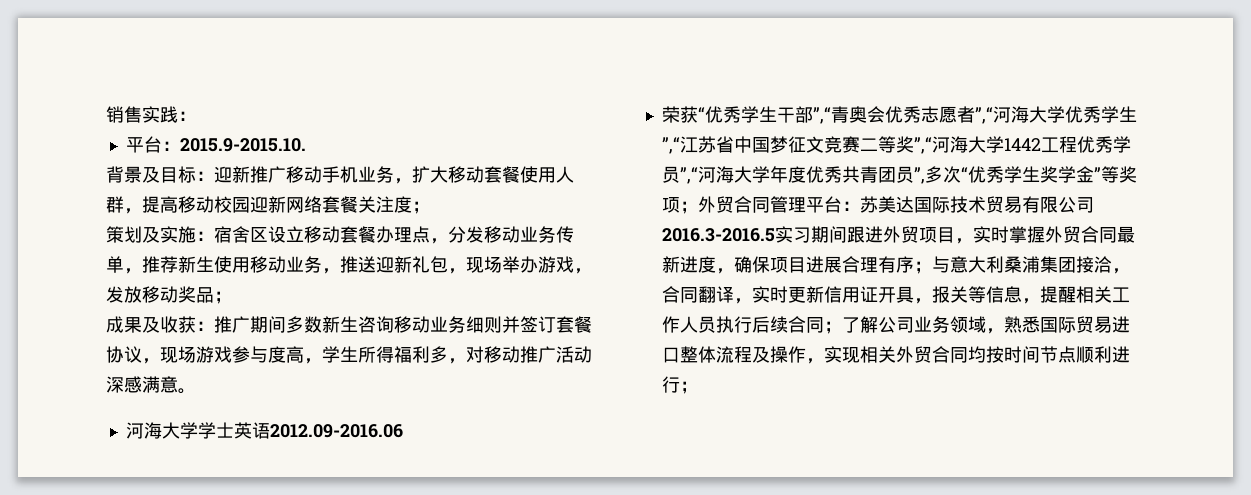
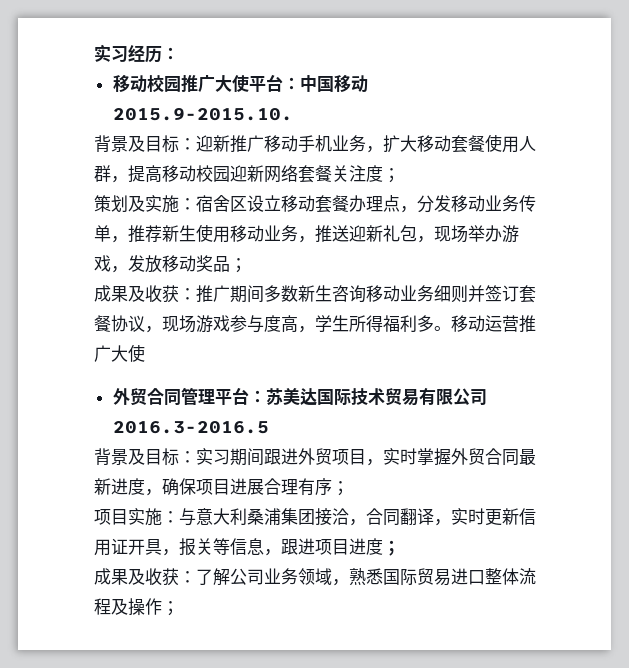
- 销售实践：
+ 实习经历：
- 平台：2015.9-2015.10.
+ 移动校园推广大使平台：中国移动2015.9-2015.10.
- 推广期间多数新生咨询移动业务细则并签订套餐协议，现场游戏参与度高，学生所得福利多，对移动推广活动深感满意。
- 河海大学学士英语2012.09-2016.06
- 荣获“优秀学生干部”,“青奥会优秀志愿者”,“河海大学优秀学生”,“江苏省中国梦征文竞赛二等奖”,“河海大学1442工程优秀学员”,“河海大学年度优秀共青团员”,多次“优秀学生奖学金”等奖项；外贸合同管理平台：
+ 推广期间多数新生咨询移动业务细则并签订套餐协议，现场游戏参与度高，学生所得福利多。移动运营推广大使
+ 外贸合同管理平台：
- 苏美达国际技术贸易有限公司2016.3-2016.5实习期间跟进外贸项目，实时掌握外贸合同最新进度，确保项目进展合理有序；
+ 苏美达国际技术贸易有限公司2016.3-2016.5
+ 背景及目标：实习期间跟进外贸项目，实时掌握外贸合同最新进度，确保项目进展合理有序；
+ 项目实施：
- 与意大利桑浦集团接洽，合同翻译，实时更新信用证开具，报关等信息，提醒相关工作人员执行后续合同；
+ 与意大利桑浦集团接洽，合同翻译，实时更新信用证开具，报关等信息，跟进项目进度；
+ 成果及收获：
- 了解公司业务领域，熟悉国际贸易进口整体流程及操作，实现相关外贸合同均按时间节点顺利进行；
+ 了解公司业务领域，熟悉国际贸易进口整体流程及操作；

